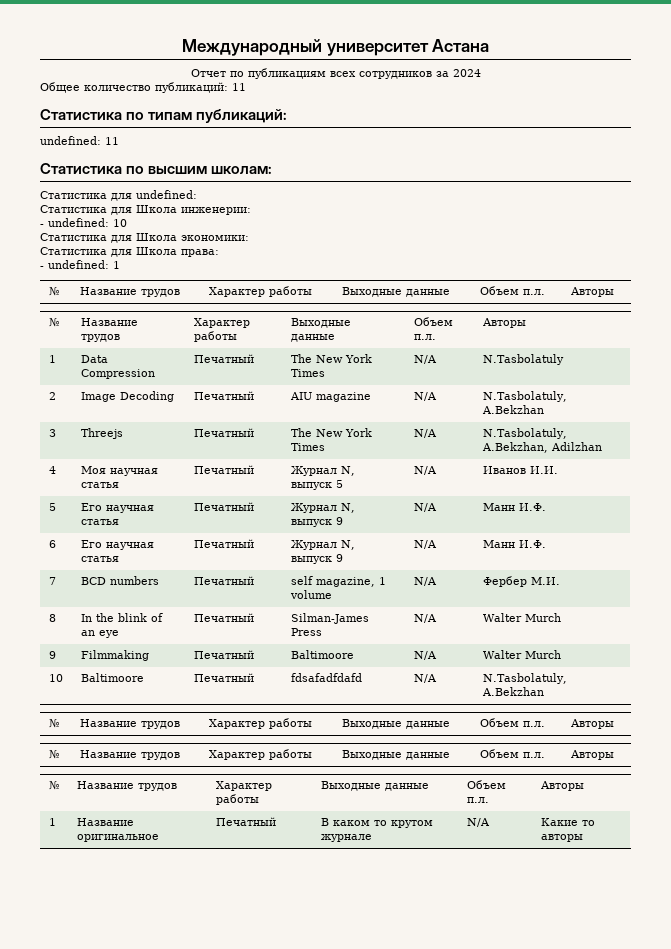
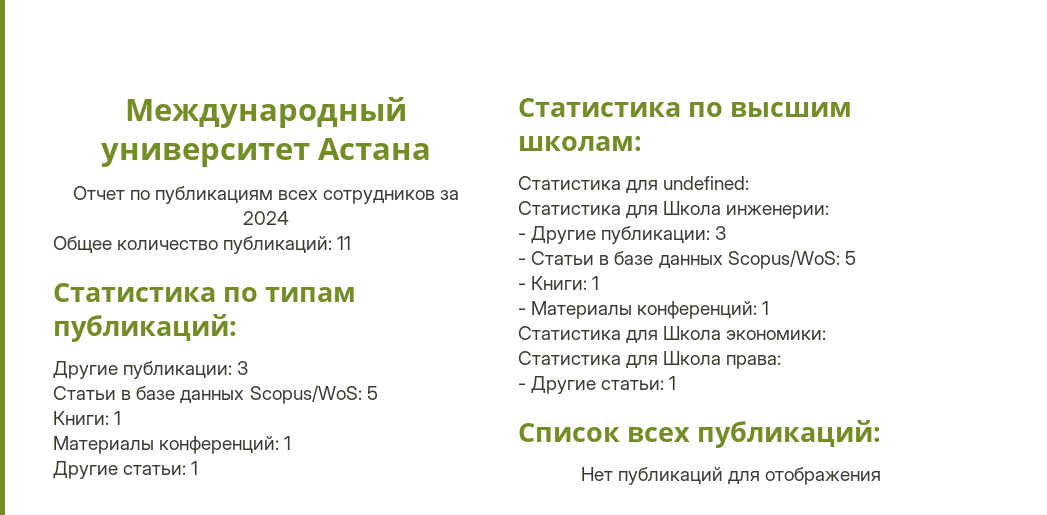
  Статистика по типам публикаций:
- undefined: 11
+ Другие публикации: 3
+ Статьи в базе данных Scopus/WoS: 5
+ Книги: 1
+ Материалы конференций: 1
+ Другие статьи: 1
- - undefined: 10
+ - Другие публикации: 3
+ - Статьи в базе данных Scopus/WoS: 5
+ - Книги: 1
+ - Материалы конференций: 1
- - undefined: 1
- № | Название трудов | Характер работы | Выходные данные | Объем п.л. | Авторы
- № | Название трудов | Характер работы | Выходные данные | Объем п.л. | Авторы
- 1 | Data Compression | Печатный | The New York Times | N/A | N.Tasbolatuly
- 2 | Image Decoding | Печатный | AIU magazine | N/A | N.Tasbolatuly, A.Bekzhan
- 3 | Threejs | Печатный | The New York Times | N/A | N.Tasbolatuly, A.Bekzhan, Adilzhan
- 4 | Моя научная статья | Печатный | Журнал N, выпуск 5 | N/A | Иванов И.И.
- 5 | Его научная статья | Печатный | Журнал N, выпуск 9 | N/A | Манн И.Ф.
- 6 | Его научная статья | Печатный | Журнал N, выпуск 9 | N/A | Манн И.Ф.
- 7 | BCD numbers | Печатный | self magazine, 1 volume | N/A | Фербер М.И.
- 8 | In the blink of an eye | Печатный | Silman-James Press | N/A | Walter Murch
- 9 | Filmmaking | Печатный | Baltimoore | N/A | Walter Murch
- 10 | Baltimoore | Печатный | fdsafadfdafd | N/A | N.Tasbolatuly, A.Bekzhan
- № | Название трудов | Характер работы | Выходные данные | Объем п.л. | Авторы
- № | Название трудов | Характер работы | Выходные данные | Объем п.л. | Авторы
- № | Название трудов | Характер работы | Выходные данные | Объем п.л. | Авторы
- 1 | Название оригинальное | Печатный | В каком то крутом журнале | N/A | Какие то авторы
+ - Другие статьи: 1
+ Список всех публикаций:
+ Нет публикаций для отображения

